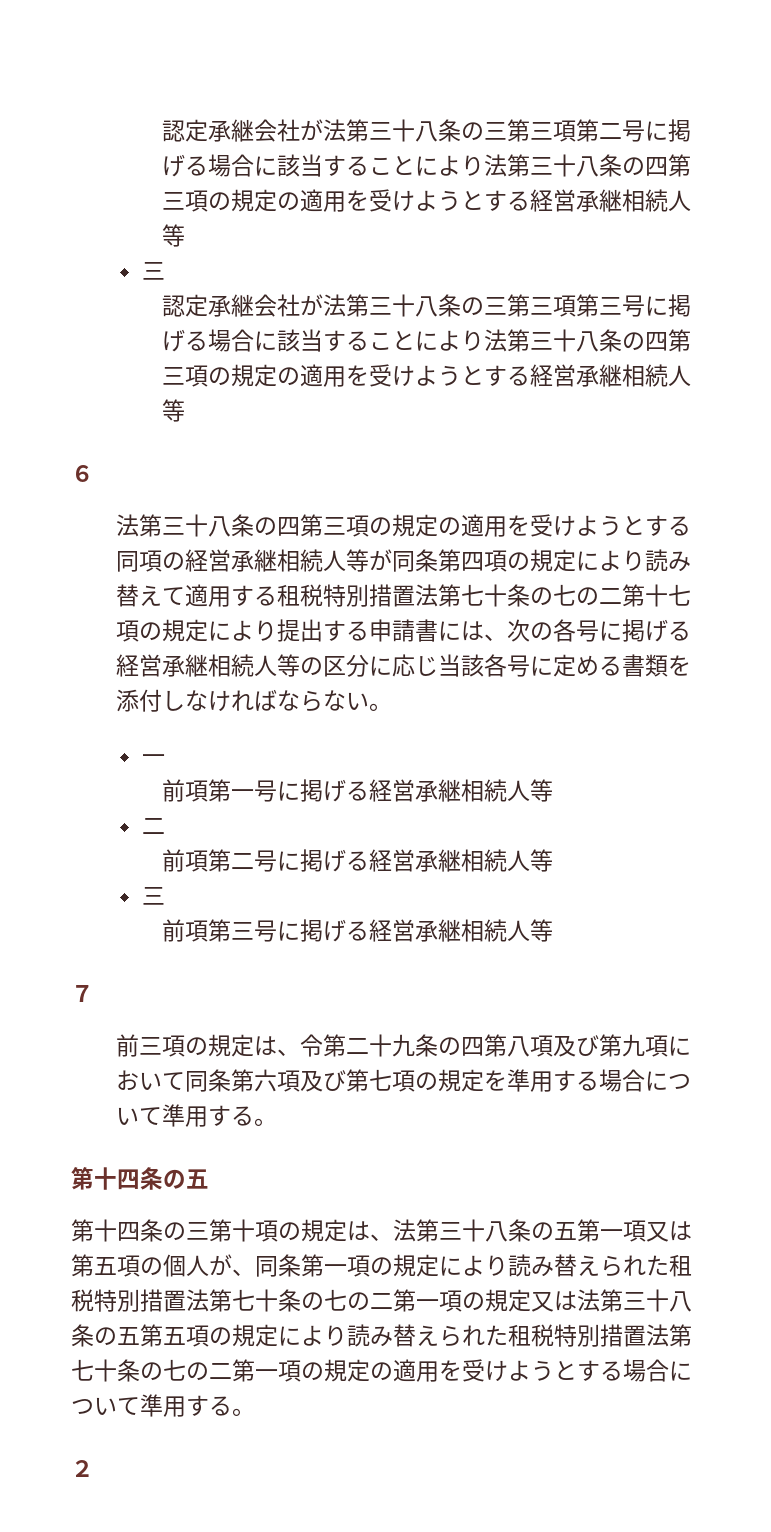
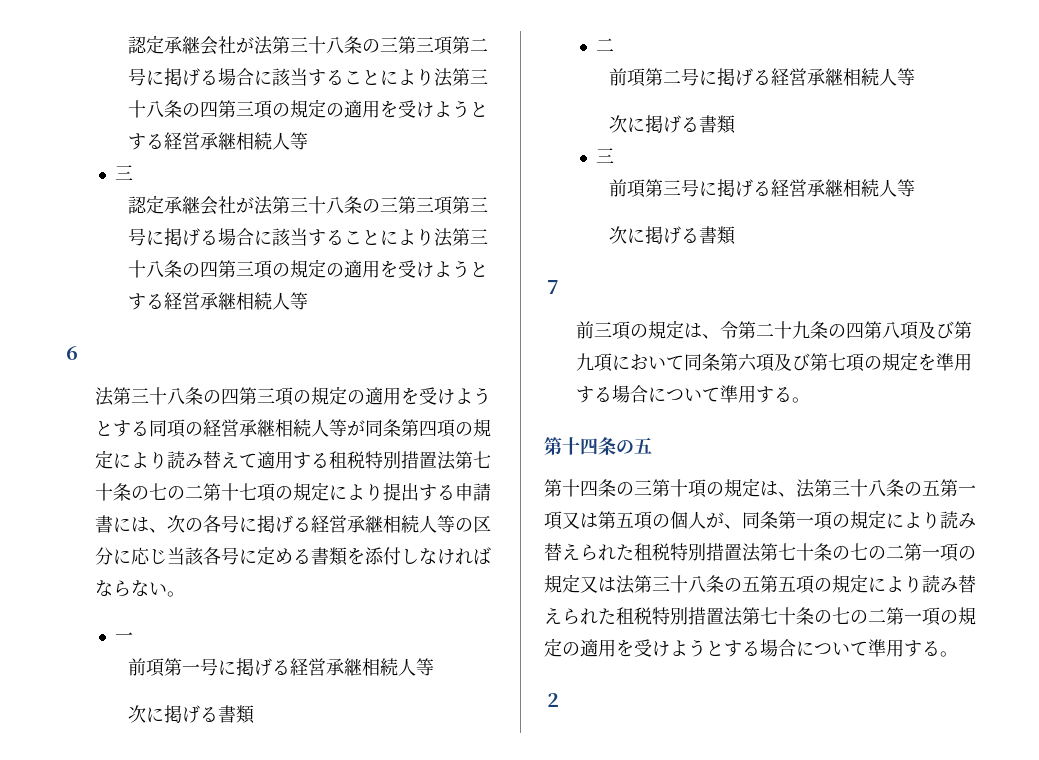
  前項第一号に掲げる経営承継相続人等
+ 次に掲げる書類
  前項第二号に掲げる経営承継相続人等
+ 次に掲げる書類
  前項第三号に掲げる経営承継相続人等
+ 次に掲げる書類

